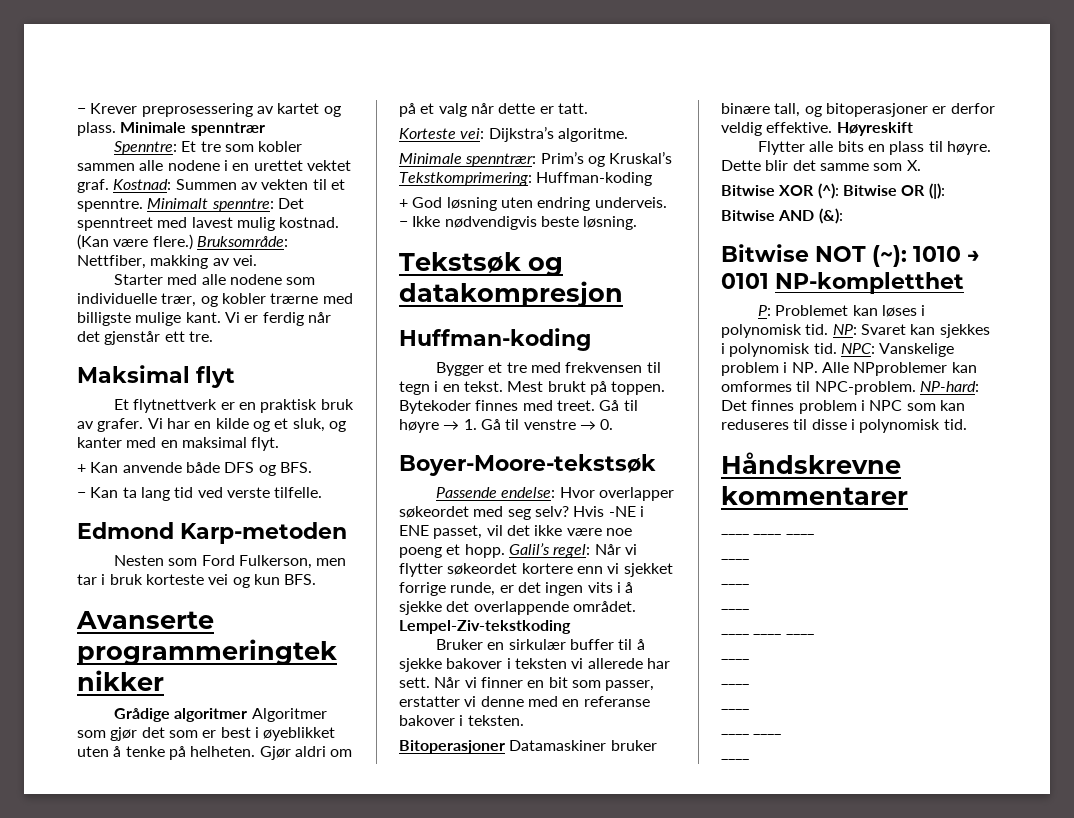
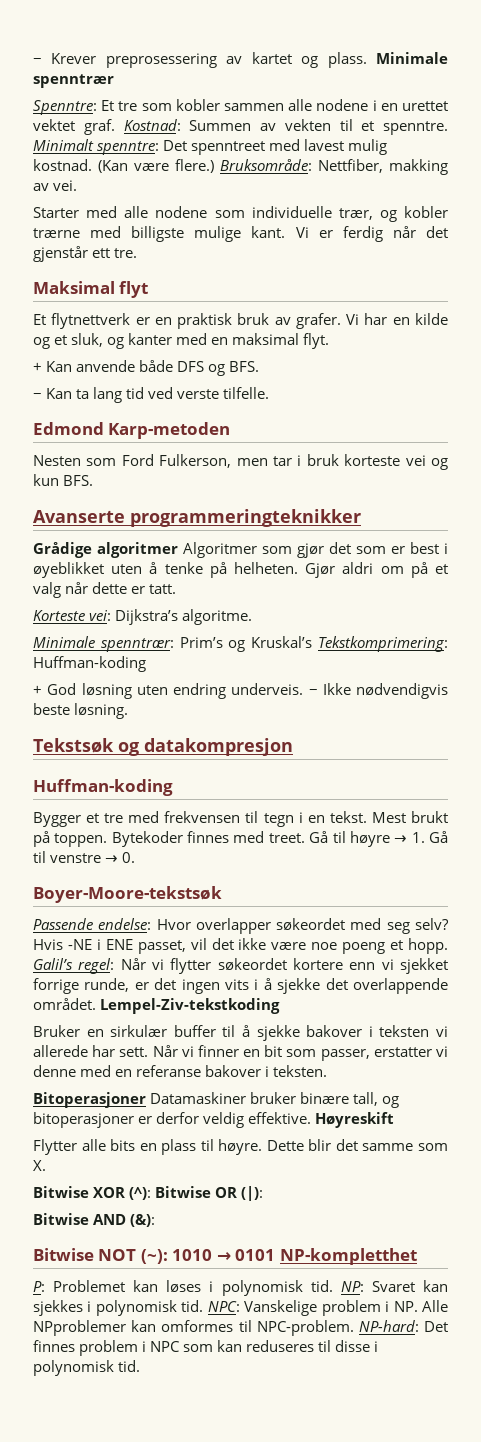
- Håndskrevne kommentarer
- ____ ____ ____
- ____
- ____
- ____
- ____ ____ ____
- ____
- ____
- ____
- ____ ____
- ____

